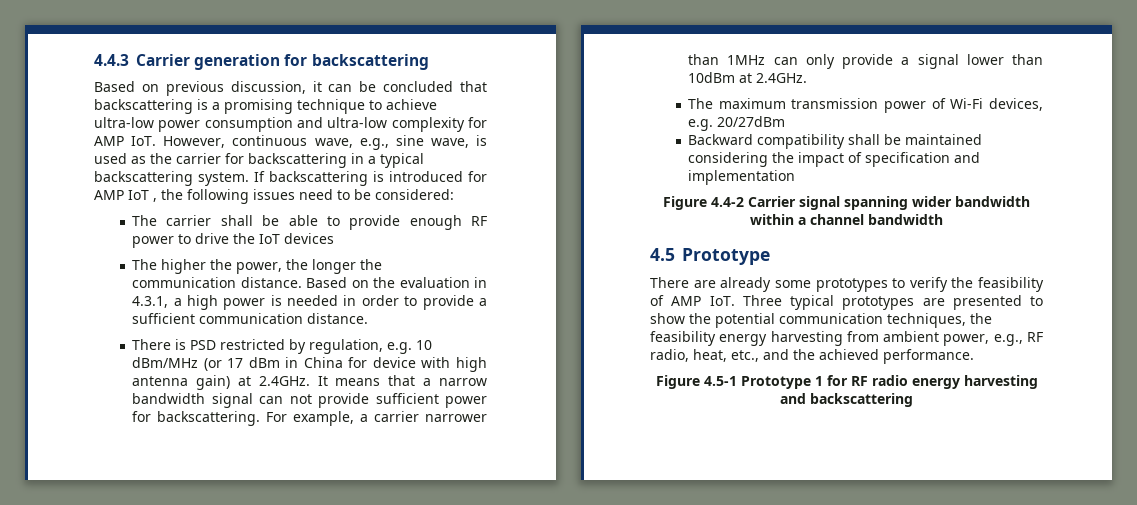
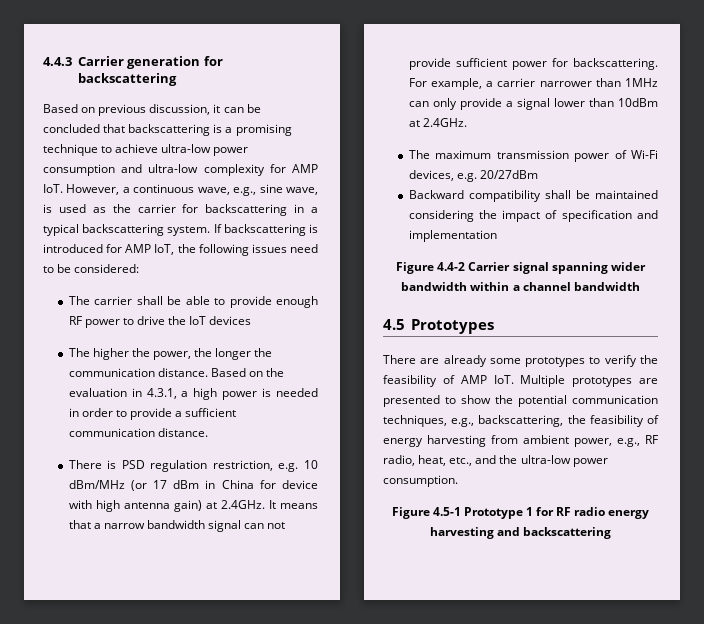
- Based on previous discussion, it can be concluded that backscattering is a promising technique to achieve ultra-low power consumption and ultra-low complexity for AMP IoT. However, continuous wave, e.g., sine wave, is used as the carrier for backscattering in a typical backscattering system.
+ Based on previous discussion, it can be concluded that backscattering is a promising technique to achieve ultra-low power consumption and ultra-low complexity for AMP IoT. However, a continuous wave, e.g., sine wave, is used as the carrier for backscattering in a typical backscattering system.
- If backscattering is introduced for AMP IoT , the following issues need to be considered:
+ If backscattering is introduced for AMP IoT, the following issues need to be considered:
- There is PSD restricted by regulation, e.g. 10 dBm/MHz (or 17 dBm in China for device with high antenna gain) at 2.4GHz. It means that a narrow bandwidth signal can not provide sufficient power for backscattering.
+ There is PSD regulation restriction, e.g. 10 dBm/MHz (or 17 dBm in China for device with high antenna gain) at 2.4GHz. It means that a narrow bandwidth signal can not provide sufficient power for backscattering.
- 4.5 Prototype
+ 4.5 Prototypes
- There are already some prototypes to verify the feasibility of AMP IoT. Three typical prototypes are presented to show the potential communication techniques, the feasibility energy harvesting from ambient power, e.g., RF radio, heat, etc., and the achieved performance.
+ There are already some prototypes to verify the feasibility of AMP IoT. Multiple prototypes are presented to show the potential communication techniques, e.g., backscattering, the feasibility of energy harvesting from ambient power, e.g., RF radio, heat, etc., and the ultra-low power consumption.

